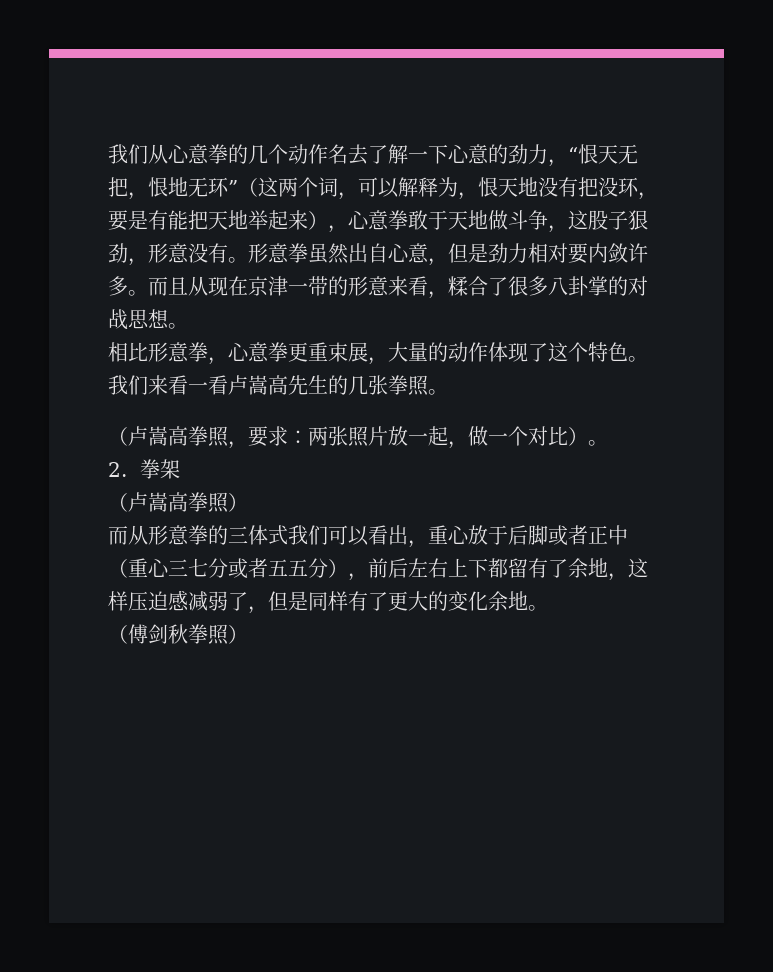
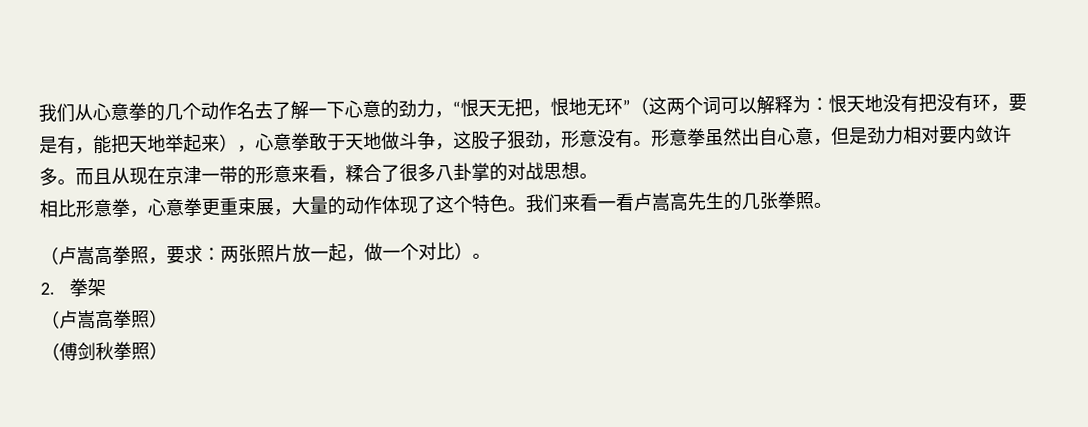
- 我们从心意拳的几个动作名去了解一下心意的劲力，“恨天无把，恨地无环”（这两个词，可以解释为，恨天地没有把没环，要是有能把天地举起来），心意拳敢于天地做斗争，这股子狠劲，形意没有。
+ 我们从心意拳的几个动作名去了解一下心意的劲力，“恨天无把，恨地无环”（这两个词可以解释为：恨天地没有把没有环，要是有，能把天地举起来），心意拳敢于天地做斗争，这股子狠劲，形意没有。
- 而从形意拳的三体式我们可以看出，重心放于后脚或者正中（重心三七分或者五五分），前后左右上下都留有了余地，这样压迫感减弱了，但是同样有了更大的变化余地。

